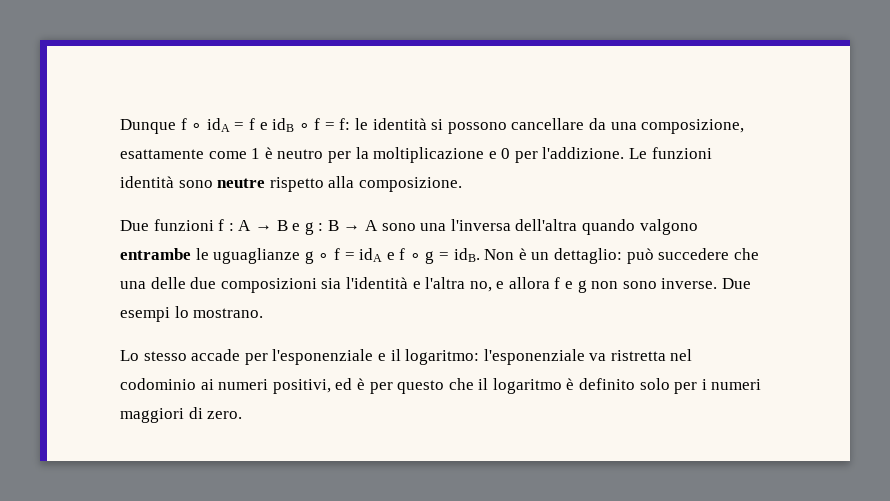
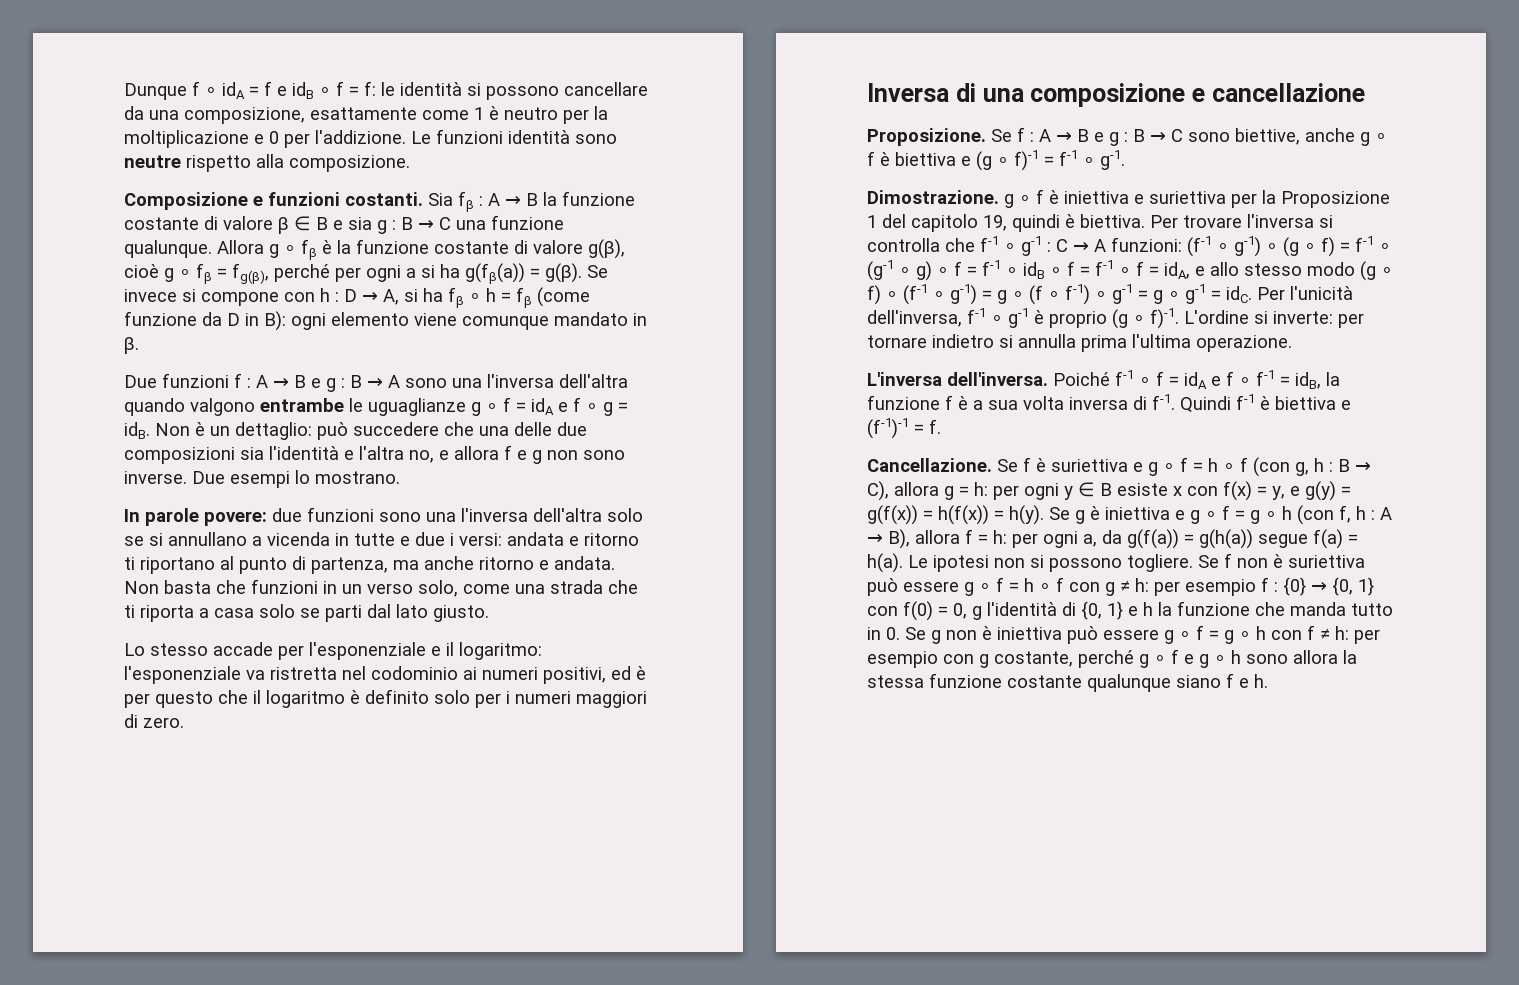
+ Composizione e funzioni costanti. Sia fβ : A → B la funzione costante di valore β ∈ B e sia g : B → C una funzione qualunque. Allora g ∘ fβ è la funzione costante di valore g(β), cioè g ∘ fβ = fg(β), perché per ogni a si ha g(fβ(a)) = g(β). Se invece si compone con h : D → A, si ha fβ ∘ h = fβ (come funzione da D in B): ogni elemento viene comunque mandato in β.
+ In parole povere: due funzioni sono una l'inversa dell'altra solo se si annullano a vicenda in tutte e due i versi: andata e ritorno ti riportano al punto di partenza, ma anche ritorno e andata. Non basta che funzioni in un verso solo, come una strada che ti riporta a casa solo se parti dal lato giusto.
+ Inversa di una composizione e cancellazione
+ Proposizione. Se f : A → B e g : B → C sono biettive, anche g ∘ f è biettiva e (g ∘ f)-1 = f-1 ∘ g-1.
+ Dimostrazione. g ∘ f è iniettiva e suriettiva per la Proposizione 1 del capitolo 19, quindi è biettiva. Per trovare l'inversa si controlla che f-1 ∘ g-1 : C → A funzioni: (f-1 ∘ g-1) ∘ (g ∘ f) = f-1 ∘ (g-1 ∘ g) ∘ f = f-1 ∘ idB ∘ f = f-1 ∘ f = idA, e allo stesso modo (g ∘ f) ∘ (f-1 ∘ g-1) = g ∘ (f ∘ f-1) ∘ g-1 = g ∘ g-1 = idC. Per l'unicità dell'inversa, f-1 ∘ g-1 è proprio (g ∘ f)-1. L'ordine si inverte: per tornare indietro si annulla prima l'ultima operazione.
+ L'inversa dell'inversa. Poiché f-1 ∘ f = idA e f ∘ f-1 = idB, la funzione f è a sua volta inversa di f-1. Quindi f-1 è biettiva e (f-1)-1 = f.
+ Cancellazione. Se f è suriettiva e g ∘ f = h ∘ f (con g, h : B → C), allora g = h: per ogni y ∈ B esiste x con f(x) = y, e g(y) = g(f(x)) = h(f(x)) = h(y). Se g è iniettiva e g ∘ f = g ∘ h (con f, h : A → B), allora f = h: per ogni a, da g(f(a)) = g(h(a)) segue f(a) = h(a). Le ipotesi non si possono togliere. Se f non è suriettiva può essere g ∘ f = h ∘ f con g ≠ h: per esempio f : {0} → {0, 1} con f(0) = 0, g l'identità di {0, 1} e h la funzione che manda tutto in 0. Se g non è iniettiva può essere g ∘ f = g ∘ h con f ≠ h: per esempio con g costante, perché g ∘ f e g ∘ h sono allora la stessa funzione costante qualunque siano f e h.

